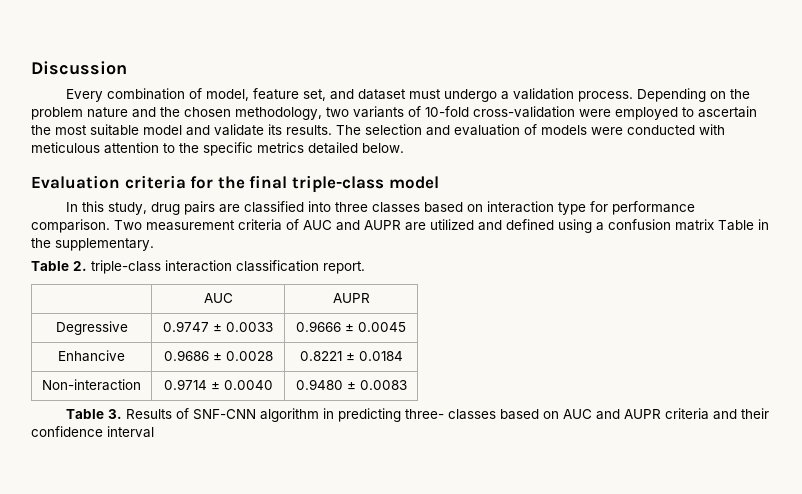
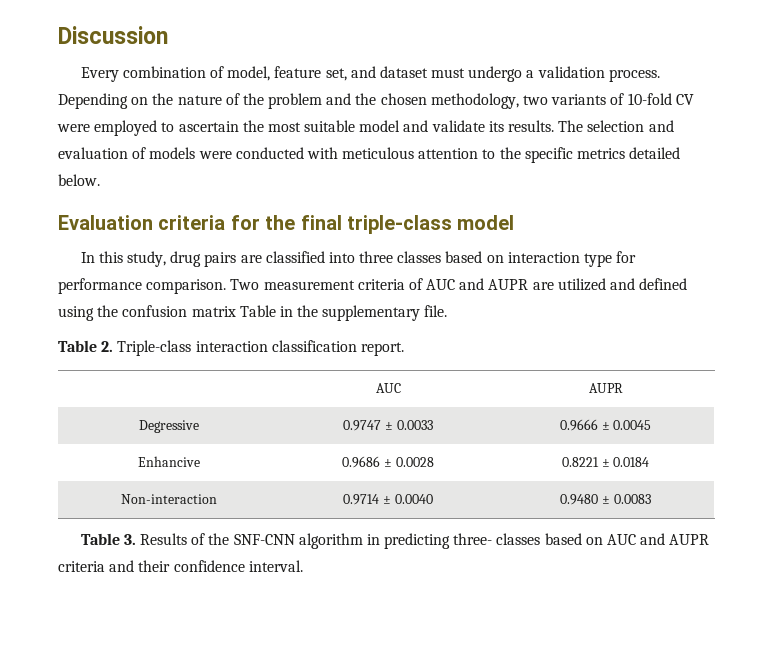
- Depending on the problem nature and the chosen methodology, two variants of 10-fold cross-validation were employed to ascertain the most suitable model and validate its results.
+ Depending on the nature of the problem and the chosen methodology, two variants of 10-fold CV were employed to ascertain the most suitable model and validate its results.
- Two measurement criteria of AUC and AUPR are utilized and defined using a confusion matrix Table in the supplementary.
+ Two measurement criteria of AUC and AUPR are utilized and defined using the confusion matrix Table in the supplementary file.
- Table 2. triple-class interaction classification report.
+ Table 2. Triple-class interaction classification report.
- Table 3. Results of SNF-CNN algorithm in predicting three- classes based on AUC and AUPR criteria and their confidence interval
+ Table 3. Results of the SNF-CNN algorithm in predicting three- classes based on AUC and AUPR criteria and their confidence interval.

